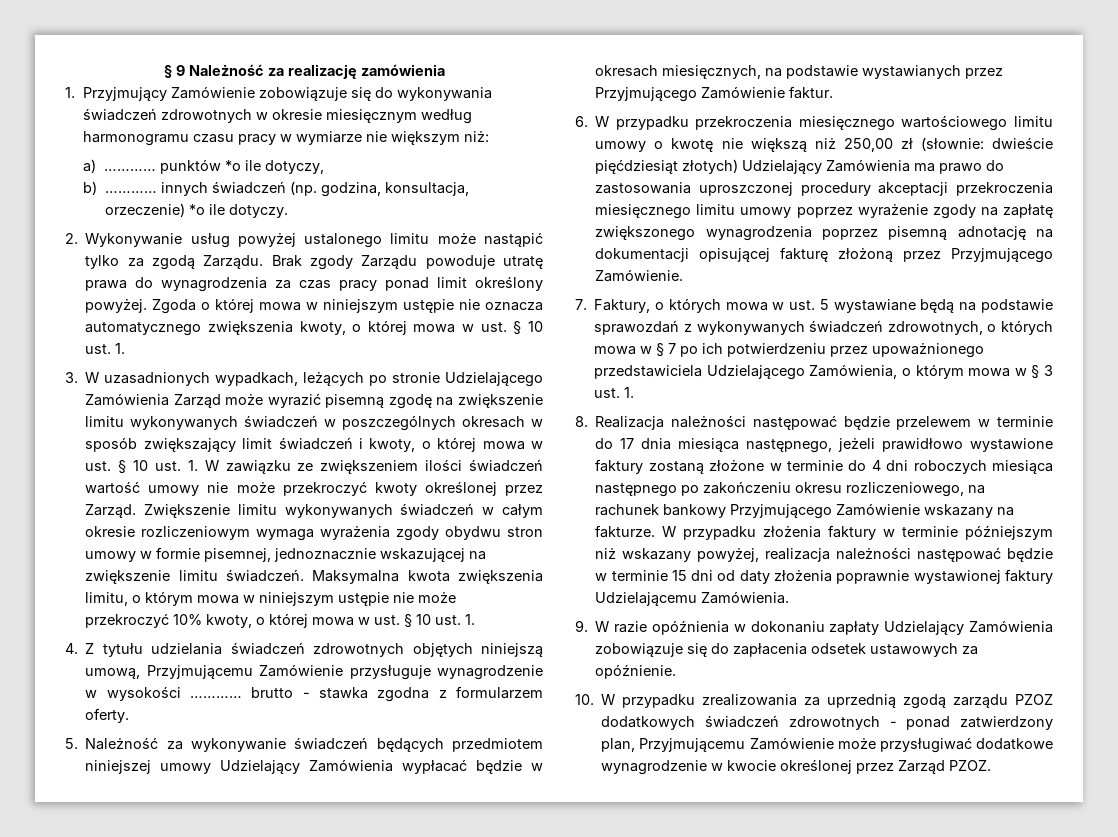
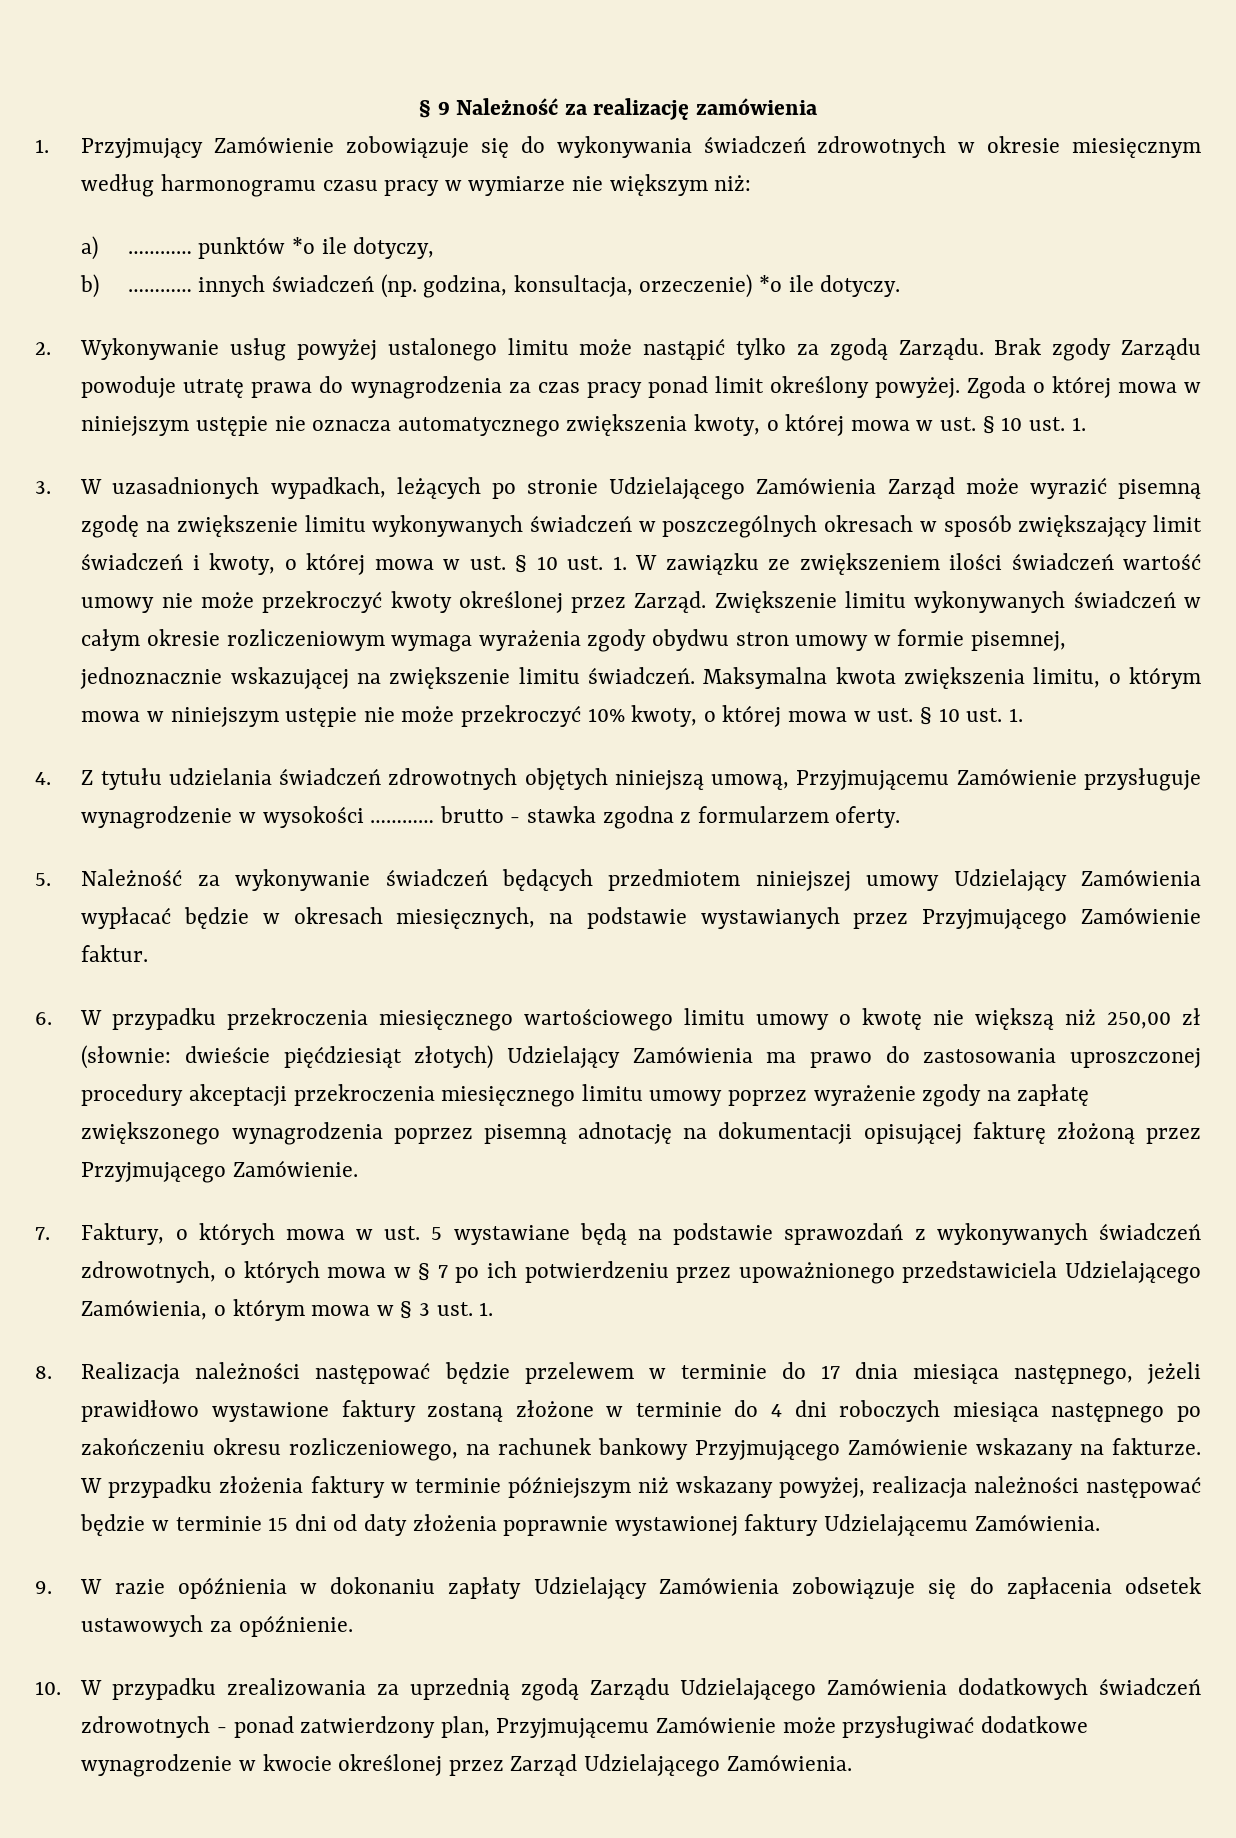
- 10. W przypadku zrealizowania za uprzednią zgodą zarządu PZOZ dodatkowych świadczeń zdrowotnych - ponad zatwierdzony plan, Przyjmującemu Zamówienie może przysługiwać dodatkowe wynagrodzenie w kwocie określonej przez Zarząd PZOZ.
+ 10. W przypadku zrealizowania za uprzednią zgodą Zarządu Udzielającego Zamówienia dodatkowych świadczeń zdrowotnych - ponad zatwierdzony plan, Przyjmującemu Zamówienie może przysługiwać dodatkowe wynagrodzenie w kwocie określonej przez Zarząd Udzielającego Zamówienia.

